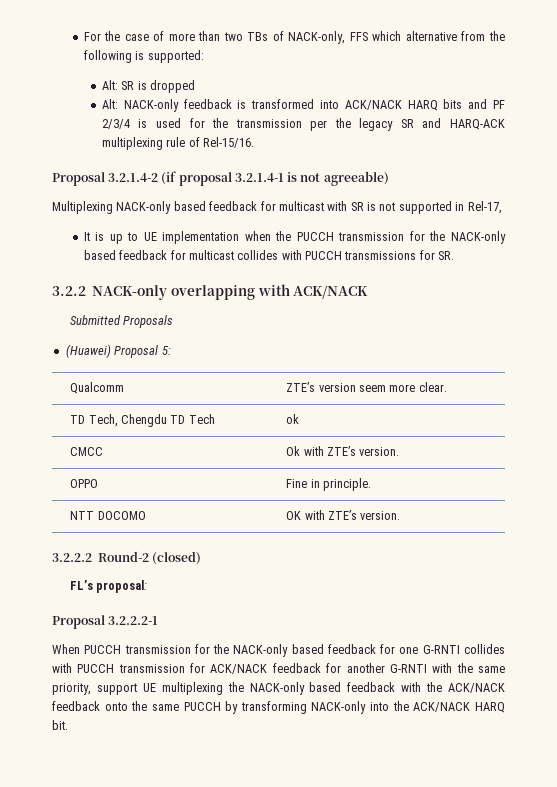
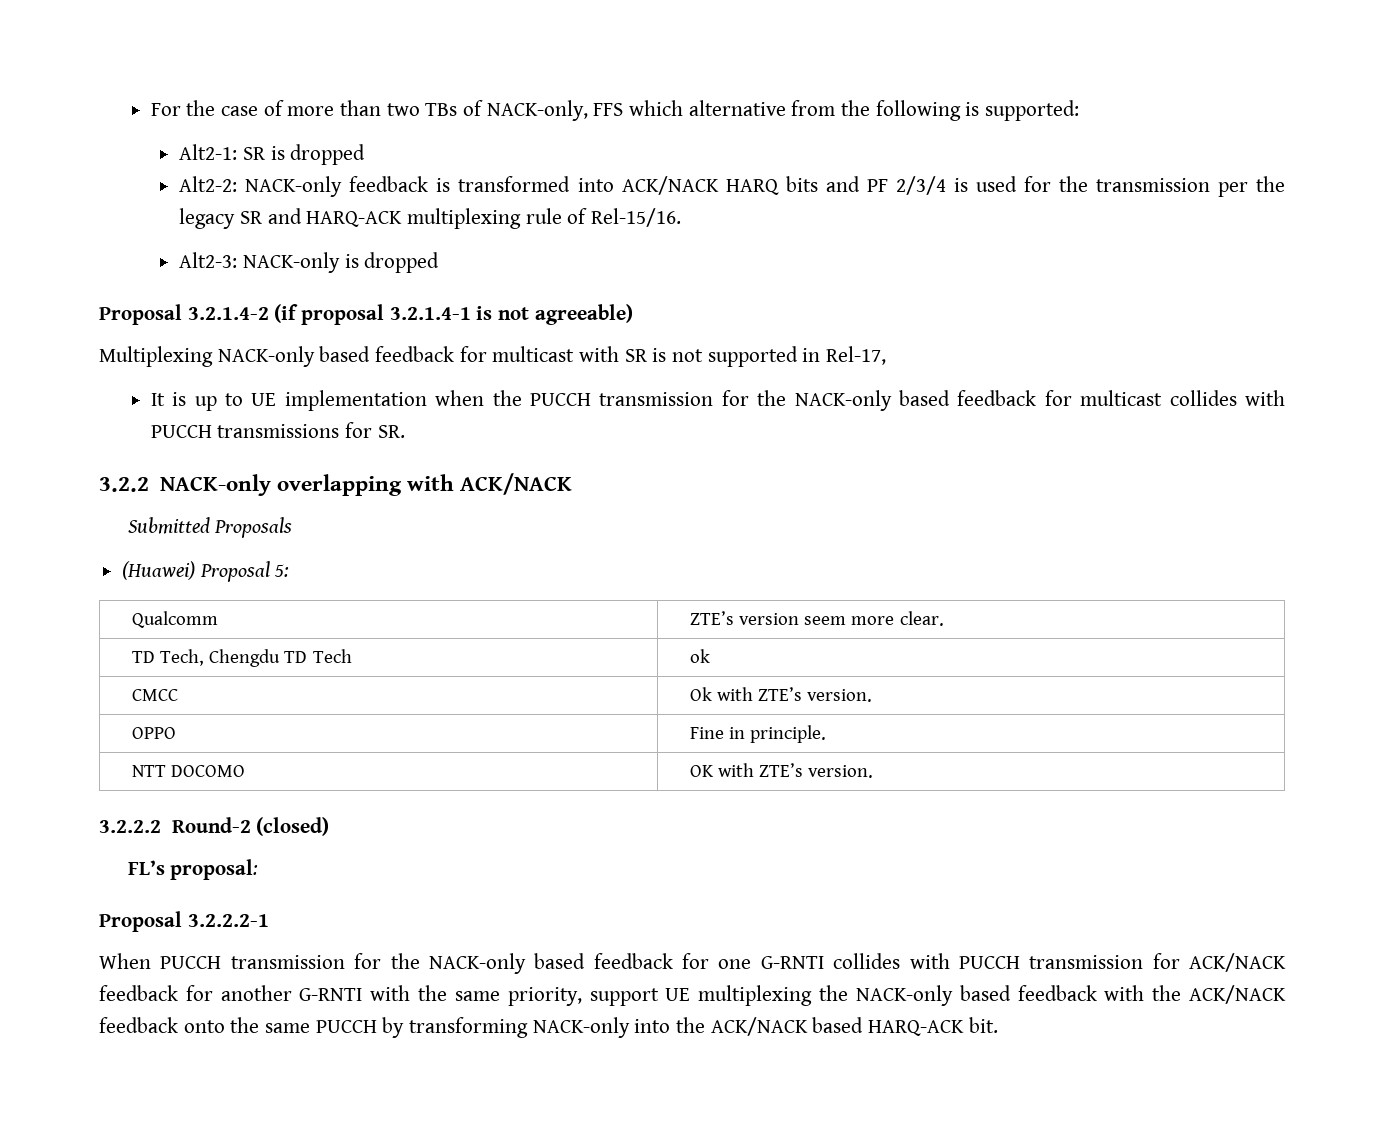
- Alt: SR is dropped
+ Alt2-1: SR is dropped
- Alt: NACK-only feedback is transformed into ACK/NACK HARQ bits and PF 2/3/4 is used for the transmission per the legacy SR and HARQ-ACK multiplexing rule of Rel-15/16.
+ Alt2-2: NACK-only feedback is transformed into ACK/NACK HARQ bits and PF 2/3/4 is used for the transmission per the legacy SR and HARQ-ACK multiplexing rule of Rel-15/16.
+ Alt2-3: NACK-only is dropped
- When PUCCH transmission for the NACK-only based feedback for one G-RNTI collides with PUCCH transmission for ACK/NACK feedback for another G-RNTI with the same priority, support UE multiplexing the NACK-only based feedback with the ACK/NACK feedback onto the same PUCCH by transforming NACK-only into the ACK/NACK HARQ bit.
+ When PUCCH transmission for the NACK-only based feedback for one G-RNTI collides with PUCCH transmission for ACK/NACK feedback for another G-RNTI with the same priority, support UE multiplexing the NACK-only based feedback with the ACK/NACK feedback onto the same PUCCH by transforming NACK-only into the ACK/NACK based HARQ-ACK bit.

